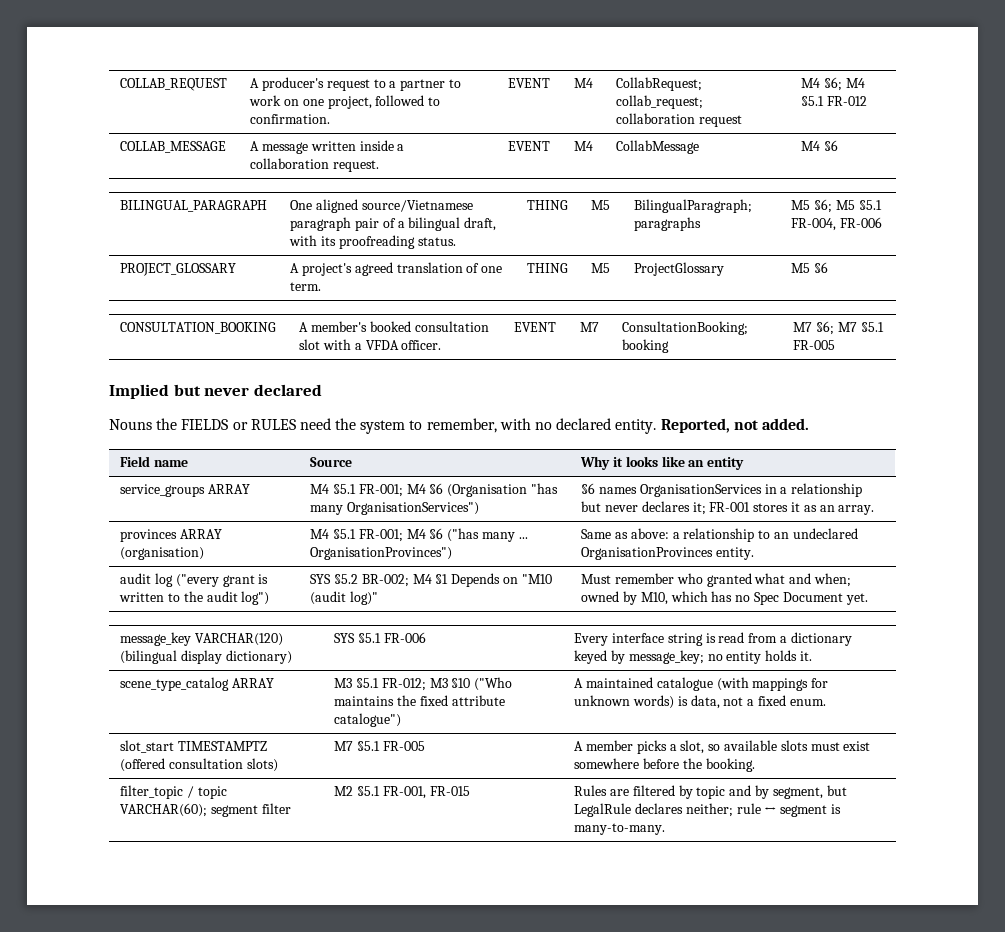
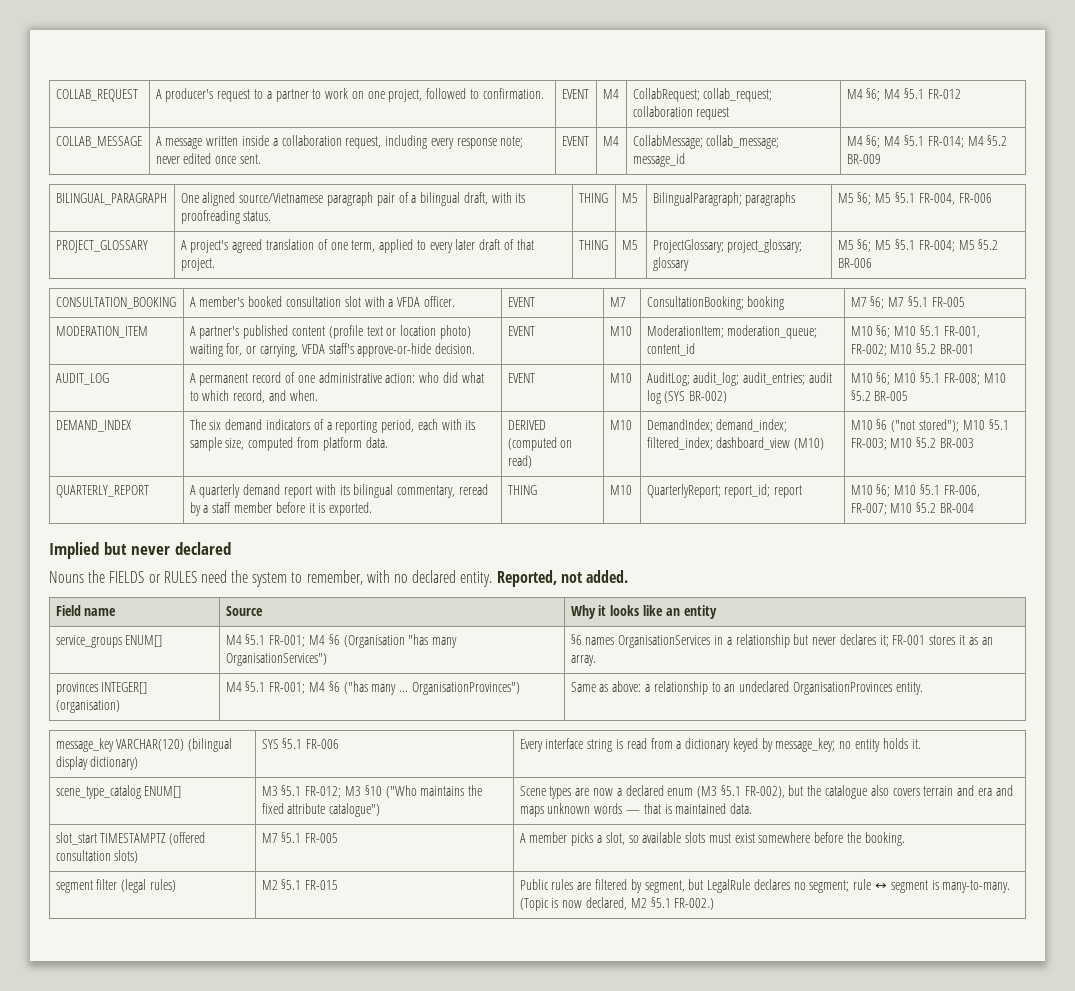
- COLLAB_MESSAGE | A message written inside a collaboration request. | EVENT | M4 | CollabMessage | M4 §6
+ COLLAB_MESSAGE | A message written inside a collaboration request, including every response note; never edited once sent. | EVENT | M4 | CollabMessage; collab_message; message_id | M4 §6; M4 §5.1 FR-014; M4 §5.2 BR-009
- PROJECT_GLOSSARY | A project's agreed translation of one term. | THING | M5 | ProjectGlossary | M5 §6
+ PROJECT_GLOSSARY | A project's agreed translation of one term, applied to every later draft of that project. | THING | M5 | ProjectGlossary; project_glossary; glossary | M5 §6; M5 §5.1 FR-004; M5 §5.2 BR-006
+ MODERATION_ITEM | A partner's published content (profile text or location photo) waiting for, or carrying, VFDA staff's approve-or-hide decision. | EVENT | M10 | ModerationItem; moderation_queue; content_id | M10 §6; M10 §5.1 FR-001, FR-002; M10 §5.2 BR-001
+ AUDIT_LOG | A permanent record of one administrative action: who did what to which record, and when. | EVENT | M10 | AuditLog; audit_log; audit_entries; audit log (SYS BR-002) | M10 §6; M10 §5.1 FR-008; M10 §5.2 BR-005
+ DEMAND_INDEX | The six demand indicators of a reporting period, each with its sample size, computed from platform data. | DERIVED (computed on read) | M10 | DemandIndex; demand_index; filtered_index; dashboard_view (M10) | M10 §6 ("not stored"); M10 §5.1 FR-003; M10 §5.2 BR-003
+ QUARTERLY_REPORT | A quarterly demand report with its bilingual commentary, reread by a staff member before it is exported. | THING | M10 | QuarterlyReport; report_id; report | M10 §6; M10 §5.1 FR-006, FR-007; M10 §5.2 BR-004
- service_groups ARRAY | M4 §5.1 FR-001; M4 §6 (Organisation "has many OrganisationServices") | §6 names OrganisationServices in a relationship but never declares it; FR-001 stores it as an array.
+ service_groups ENUM[] | M4 §5.1 FR-001; M4 §6 (Organisation "has many OrganisationServices") | §6 names OrganisationServices in a relationship but never declares it; FR-001 stores it as an array.
- provinces ARRAY (organisation) | M4 §5.1 FR-001; M4 §6 ("has many ... OrganisationProvinces") | Same as above: a relationship to an undeclared OrganisationProvinces entity.
+ provinces INTEGER[] (organisation) | M4 §5.1 FR-001; M4 §6 ("has many ... OrganisationProvinces") | Same as above: a relationship to an undeclared OrganisationProvinces entity.
- audit log ("every grant is written to the audit log") | SYS §5.2 BR-002; M4 §1 Depends on "M10 (audit log)" | Must remember who granted what and when; owned by M10, which has no Spec Document yet.
- scene_type_catalog ARRAY | M3 §5.1 FR-012; M3 §10 ("Who maintains the fixed attribute catalogue") | A maintained catalogue (with mappings for unknown words) is data, not a fixed enum.
+ scene_type_catalog ENUM[] | M3 §5.1 FR-012; M3 §10 ("Who maintains the fixed attribute catalogue") | Scene types are now a declared enum (M3 §5.1 FR-002), but the catalogue also covers terrain and era and maps unknown words — that is maintained data.
- filter_topic / topic VARCHAR(60); segment filter | M2 §5.1 FR-001, FR-015 | Rules are filtered by topic and by segment, but LegalRule declares neither; rule ↔ segment is many-to-many.
+ segment filter (legal rules) | M2 §5.1 FR-015 | Public rules are filtered by segment, but LegalRule declares no segment; rule ↔ segment is many-to-many. (Topic is now declared, M2 §5.1 FR-002.)

